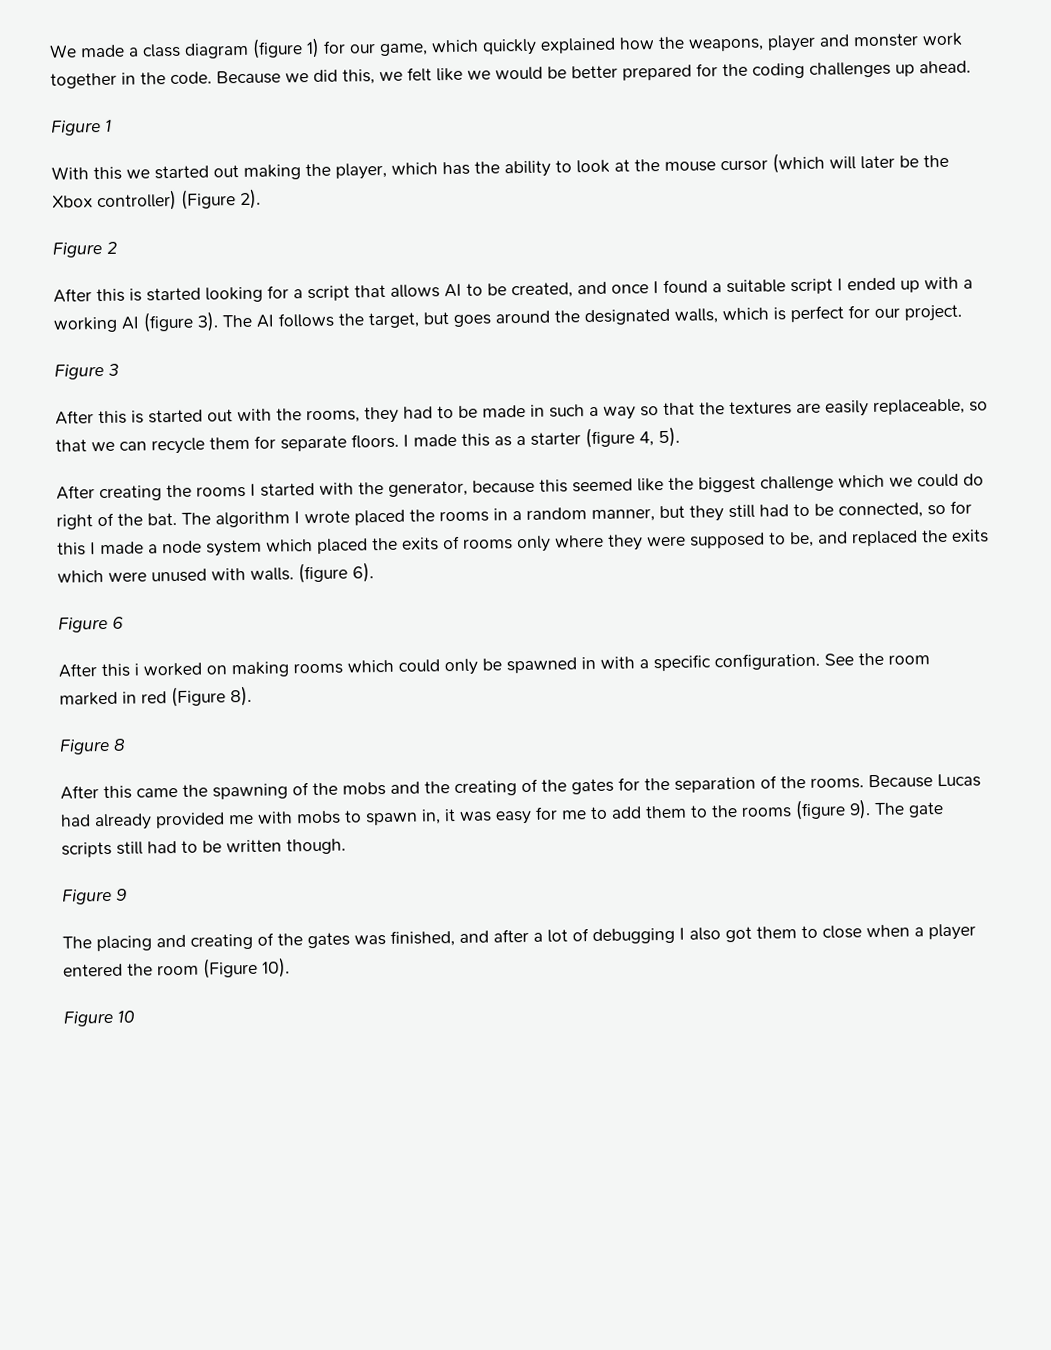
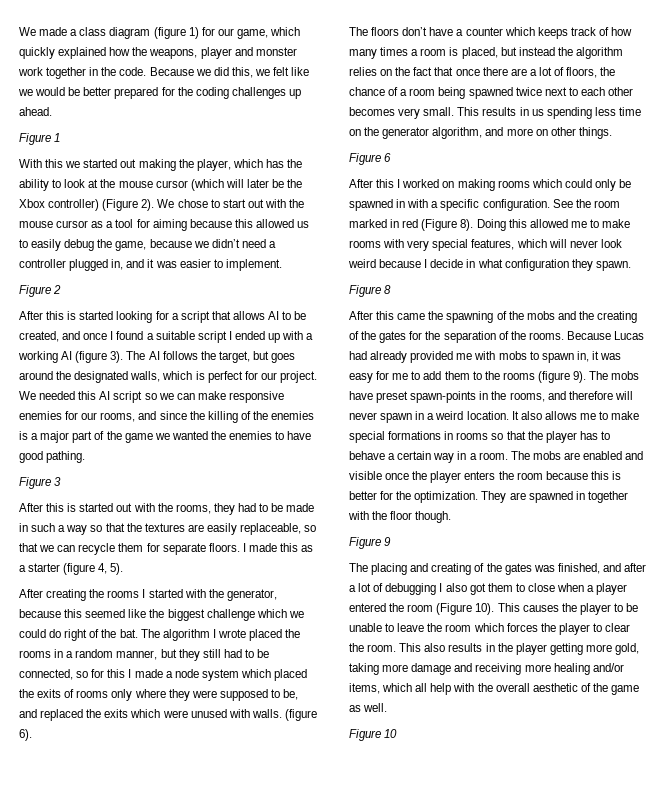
+ We chose to start out with the mouse cursor as a tool for aiming because this allowed us to easily debug the game, because we didn’t need a controller plugged in, and it was easier to implement.
+ We needed this AI script so we can make responsive enemies for our rooms, and since the killing of the enemies is a major part of the game we wanted the enemies to have good pathing.
+ The floors don’t have a counter which keeps track of how many times a room is placed, but instead the algorithm relies on the fact that once there are a lot of floors, the chance of a room being spawned twice next to each other becomes very small. This results in us spending less time on the generator algorithm, and more on other things.
- After this i worked on making rooms which could only be spawned in with a specific configuration.
+ After this I worked on making rooms which could only be spawned in with a specific configuration.
+ Doing this allowed me to make rooms with very special features, which will never look weird because I decide in what configuration they spawn.
- The gate scripts still had to be written though.
+ The mobs have preset spawn-points in the rooms, and therefore will never spawn in a weird location. It also allows me to make special formations in rooms so that the player has to behave a certain way in a room. The mobs are enabled and visible once the player enters the room because this is better for the optimization. They are spawned in together with the floor though.
+ This causes the player to be unable to leave the room which forces the player to clear the room. This also results in the player getting more gold, taking more damage and receiving more healing and/or items, which all help with the overall aesthetic of the game as well.

